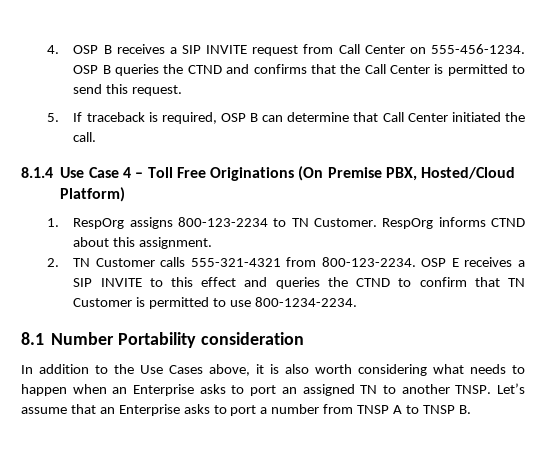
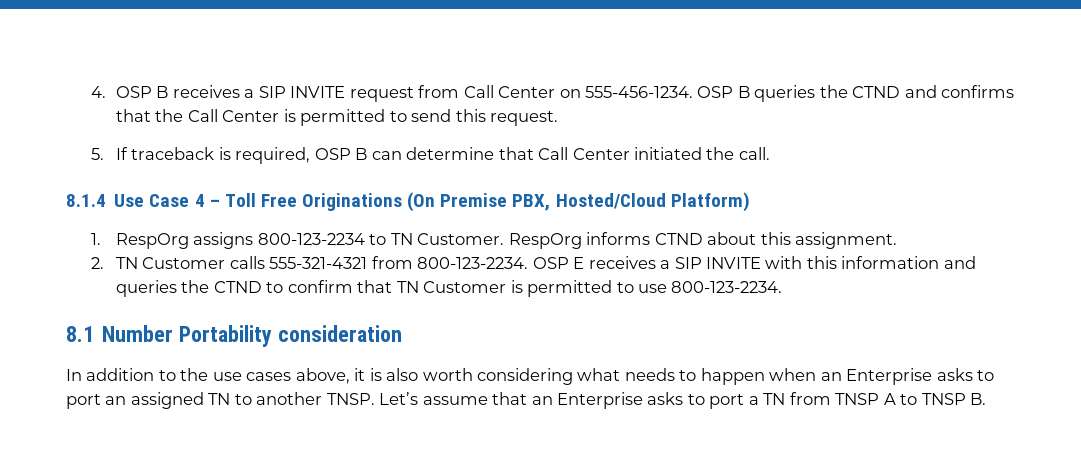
- OSP E receives a SIP INVITE to this effect and queries the CTND to confirm that TN Customer is permitted to use 800-1234-2234.
+ OSP E receives a SIP INVITE with this information and queries the CTND to confirm that TN Customer is permitted to use 800-123-2234.
- In addition to the Use Cases above, it is also worth considering what needs to happen when an Enterprise asks to port an assigned TN to another TNSP.
+ In addition to the use cases above, it is also worth considering what needs to happen when an Enterprise asks to port an assigned TN to another TNSP.
- Let’s assume that an Enterprise asks to port a number from TNSP A to TNSP B.
+ Let’s assume that an Enterprise asks to port a TN from TNSP A to TNSP B.

